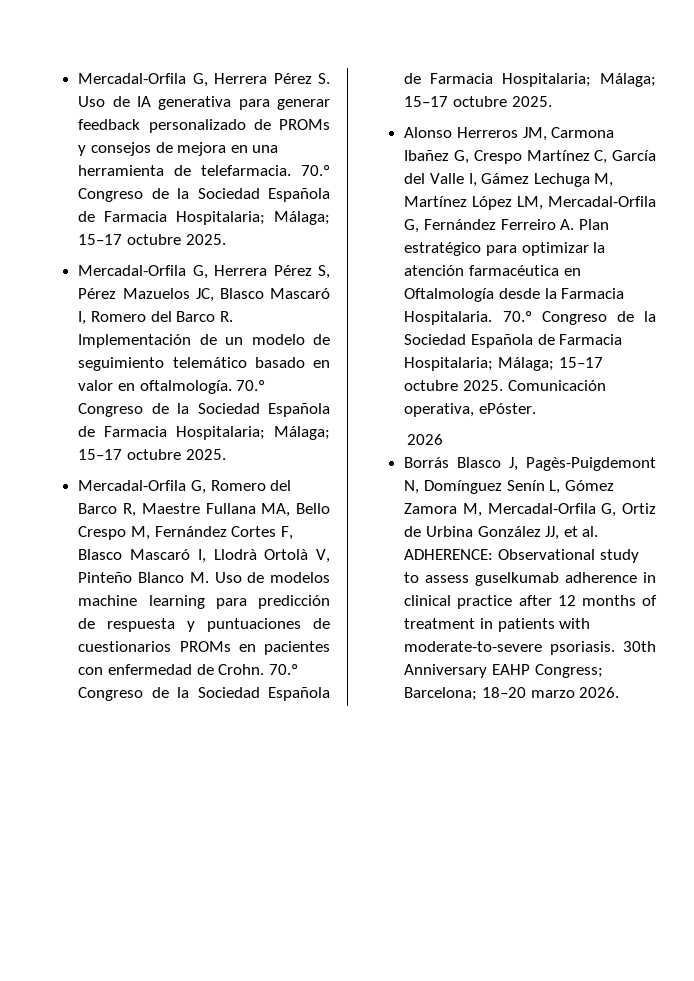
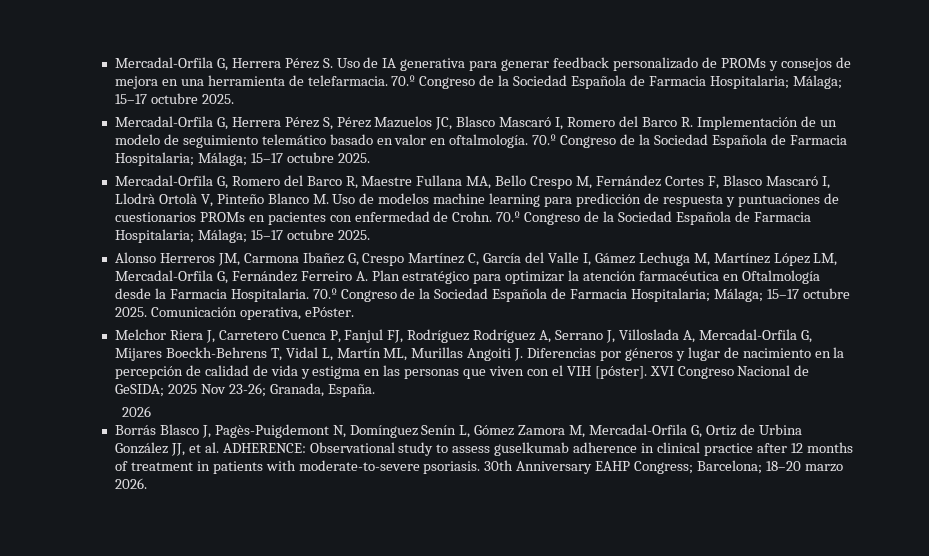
+ Melchor Riera J, Carretero Cuenca P, Fanjul FJ, Rodríguez Rodríguez A, Serrano J, Villoslada A, Mercadal-Orfila G, Mijares Boeckh-Behrens T, Vidal L, Martín ML, Murillas Angoiti J. Diferencias por géneros y lugar de nacimiento en la percepción de calidad de vida y estigma en las personas que viven con el VIH [póster]. XVI Congreso Nacional de GeSIDA; 2025 Nov 23-26; Granada, España.

